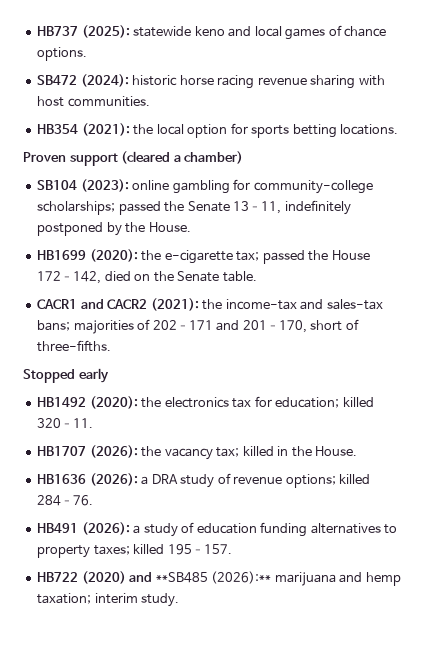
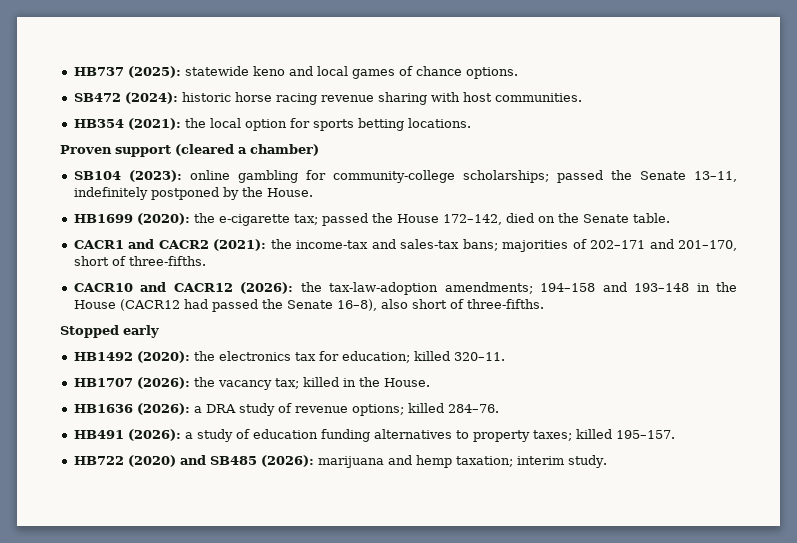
+ CACR10 and CACR12 (2026): the tax-law-adoption amendments; 194–158 and 193–148 in the House (CACR12 had passed the Senate 16–8), also short of three-fifths.
- HB722 (2020) and **SB485 (2026):** marijuana and hemp taxation; interim study.
+ HB722 (2020) and SB485 (2026): marijuana and hemp taxation; interim study.

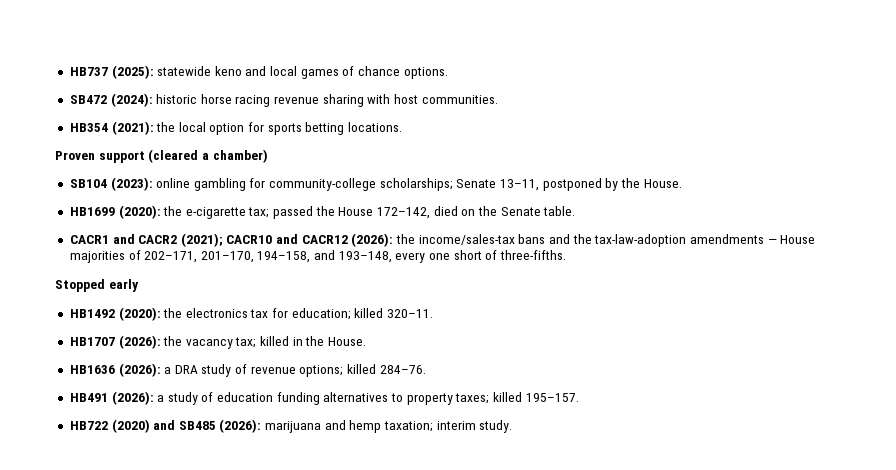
- SB104 (2023): online gambling for community-college scholarships; passed the Senate 13–11, indefinitely postponed by the House.
+ SB104 (2023): online gambling for community-college scholarships; Senate 13–11, postponed by the House.
- CACR1 and CACR2 (2021): the income-tax and sales-tax bans; majorities of 202–171 and 201–170, short of three-fifths.
- CACR10 and CACR12 (2026): the tax-law-adoption amendments; 194–158 and 193–148 in the House (CACR12 had passed the Senate 16–8), also short of three-fifths.
+ CACR1 and CACR2 (2021); CACR10 and CACR12 (2026): the income/sales-tax bans and the tax-law-adoption amendments — House majorities of 202–171, 201–170, 194–158, and 193–148, every one short of three-fifths.

